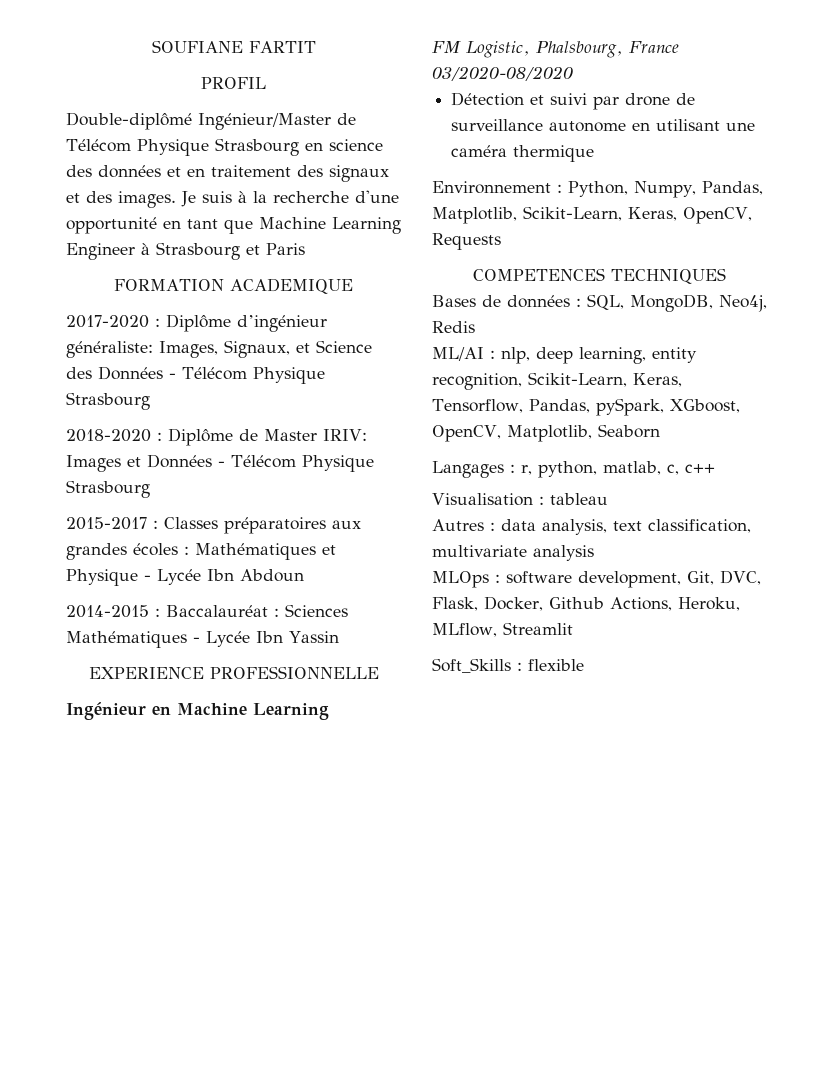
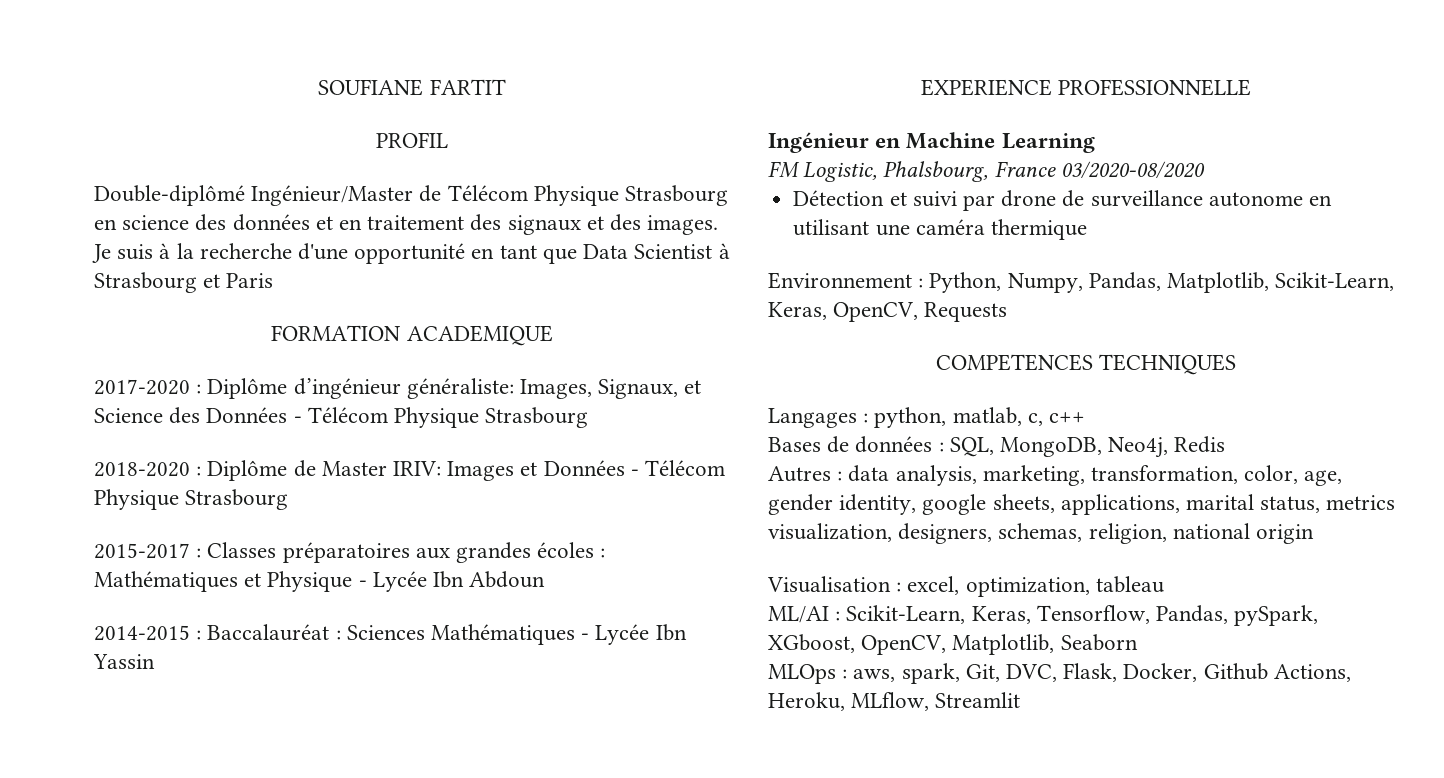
- Je suis à la recherche d'une opportunité en tant que Machine Learning Engineer à Strasbourg et Paris
+ Je suis à la recherche d'une opportunité en tant que Data Scientist à Strasbourg et Paris
+ Langages : python, matlab, c, c++
- ML/AI : nlp, deep learning, entity recognition, Scikit-Learn, Keras, Tensorflow, Pandas, pySpark, XGboost, OpenCV, Matplotlib, Seaborn
+ Autres : data analysis, marketing, transformation, color, age, gender identity, google sheets, applications, marital status, metrics visualization, designers, schemas, religion, national origin
+ Visualisation : excel, optimization, tableau
+ ML/AI : Scikit-Learn, Keras, Tensorflow, Pandas, pySpark, XGboost, OpenCV, Matplotlib, Seaborn
- Langages : r, python, matlab, c, c++
- Visualisation : tableau
- Autres : data analysis, text classification, multivariate analysis
- MLOps : software development, Git, DVC, Flask, Docker, Github Actions, Heroku, MLflow, Streamlit
+ MLOps : aws, spark, Git, DVC, Flask, Docker, Github Actions, Heroku, MLflow, Streamlit
- Soft_Skills : flexible

